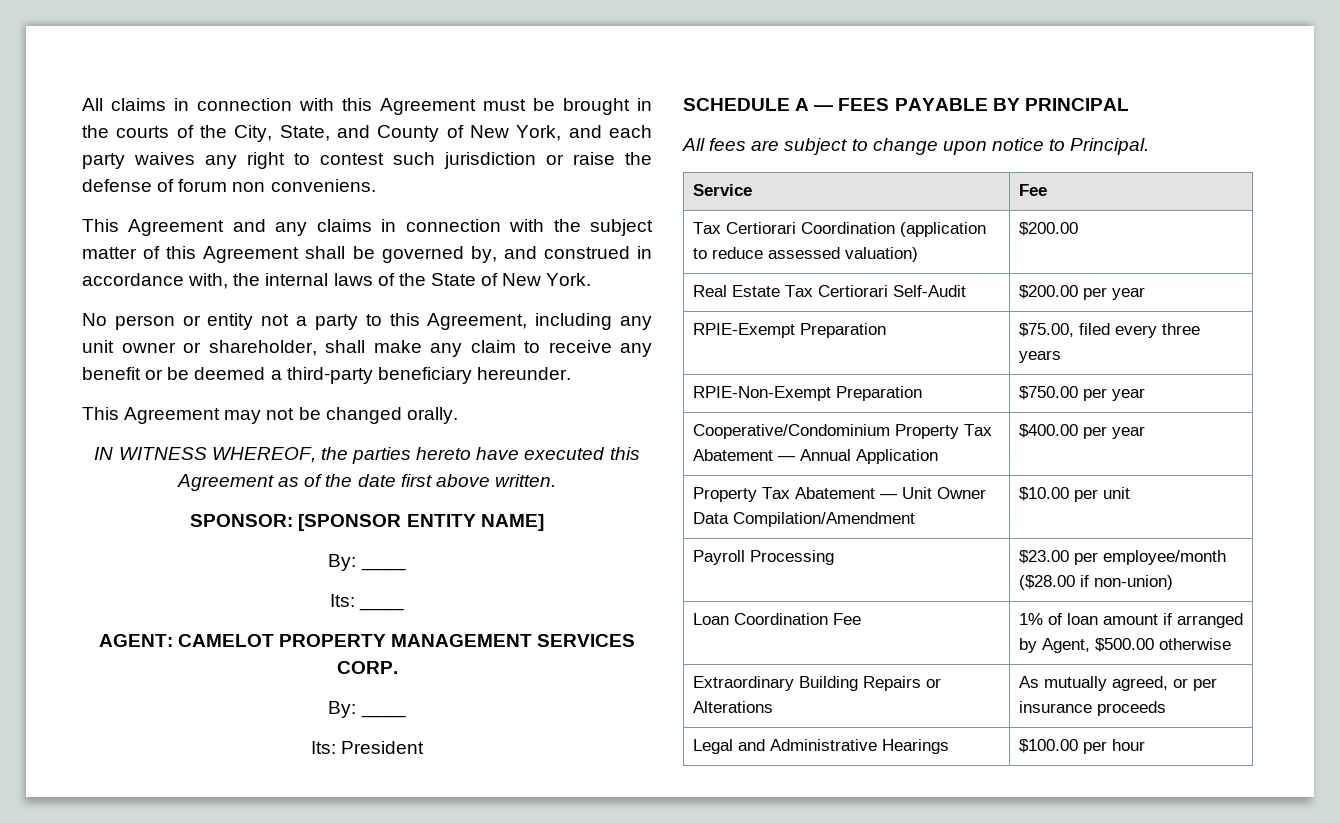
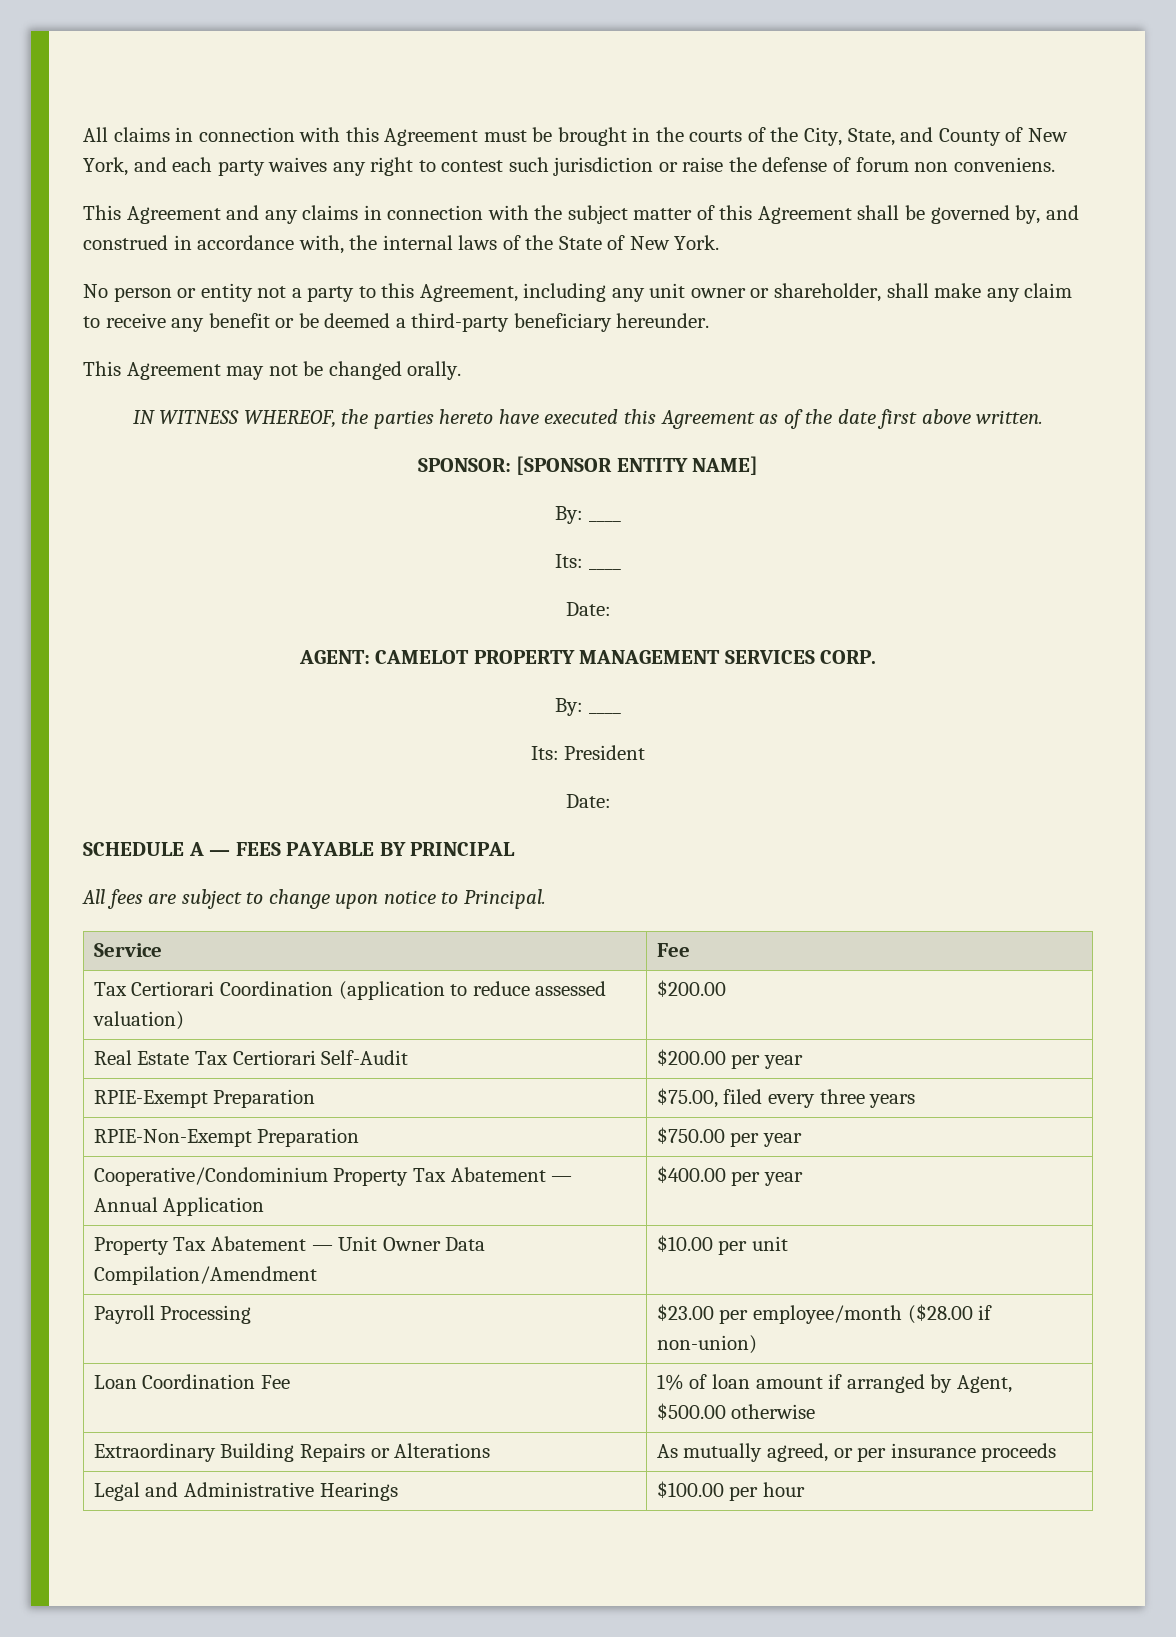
  Its: ____
+ Date:
  Its: President
+ Date:

